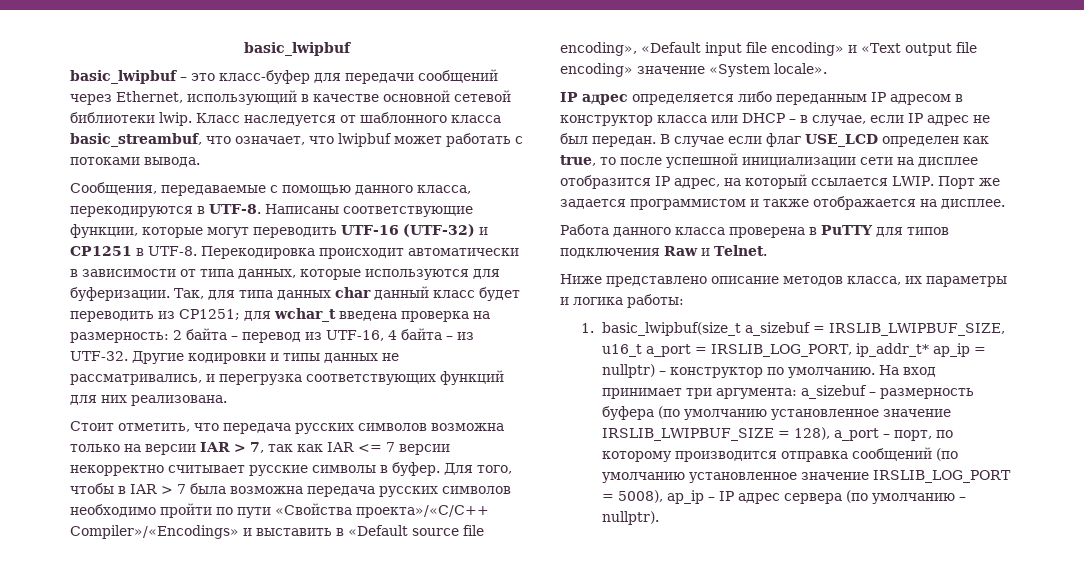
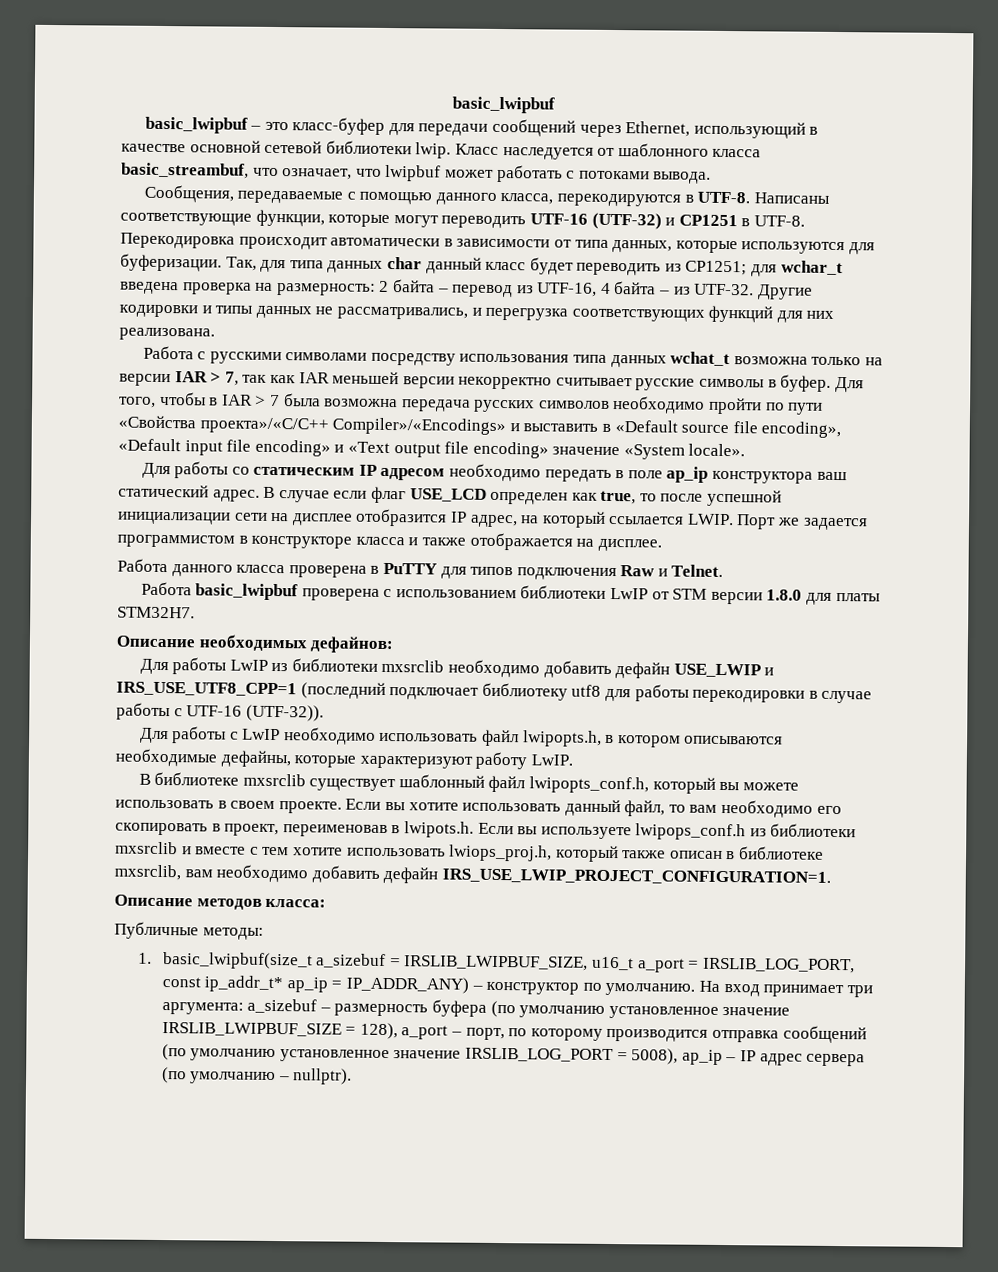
- Стоит отметить, что передача русских символов возможна только на версии IAR > 7, так как IAR <= 7 версии некорректно считывает русские символы в буфер.
+ Работа с русскими символами посредству использования типа данных wchat_t возможна только на версии IAR > 7, так как IAR меньшей версии некорректно считывает русские символы в буфер.
- IP адрес определяется либо переданным IP адресом в конструктор класса или DHCP – в случае, если IP адрес не был передан.
+ Для работы со статическим IP адресом необходимо передать в поле ap_ip конструктора ваш статический адрес.
- Порт же задается программистом и также отображается на дисплее.
+ Порт же задается программистом в конструкторе класса и также отображается на дисплее.
- Ниже представлено описание методов класса, их параметры и логика работы:
+ Работа basic_lwipbuf проверена с использованием библиотеки LwIP от STM версии 1.8.0 для платы STM32H7.
+ Описание необходимых дефайнов:
+ Для работы LwIP из библиотеки mxsrclib необходимо добавить дефайн USE_LWIP и IRS_USE_UTF8_CPP=1 (последний подключает библиотеку utf8 для работы перекодировки в случае работы с UTF-16 (UTF-32)).
+ Для работы с LwIP необходимо использовать файл lwipopts.h, в котором описываются необходимые дефайны, которые характеризуют работу LwIP.
+ В библиотеке mxsrclib существует шаблонный файл lwipopts_conf.h, который вы можете использовать в своем проекте. Если вы хотите использовать данный файл, то вам необходимо его скопировать в проект, переименовав в lwipots.h. Если вы используете lwipops_conf.h из библиотеки mxsrclib и вместе с тем хотите использовать lwiops_proj.h, который также описан в библиотеке mxsrclib, вам необходимо добавить дефайн IRS_USE_LWIP_PROJECT_CONFIGURATION=1.
+ Описание методов класса:
+ Публичные методы:
- 1. basic_lwipbuf(size_t a_sizebuf = IRSLIB_LWIPBUF_SIZE, u16_t a_port = IRSLIB_LOG_PORT, ip_addr_t* ap_ip = nullptr) – конструктор по умолчанию.
+ 1. basic_lwipbuf(size_t a_sizebuf = IRSLIB_LWIPBUF_SIZE, u16_t a_port = IRSLIB_LOG_PORT, const ip_addr_t* ap_ip = IP_ADDR_ANY) – конструктор по умолчанию.

